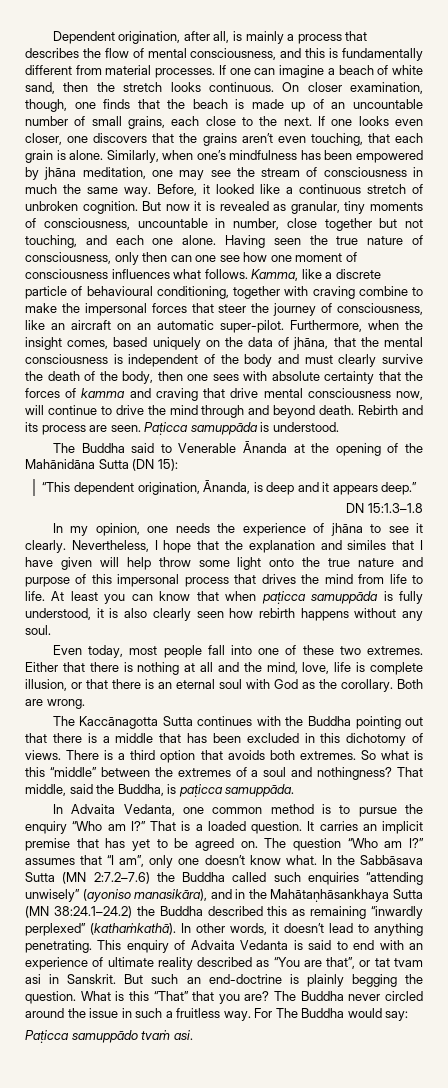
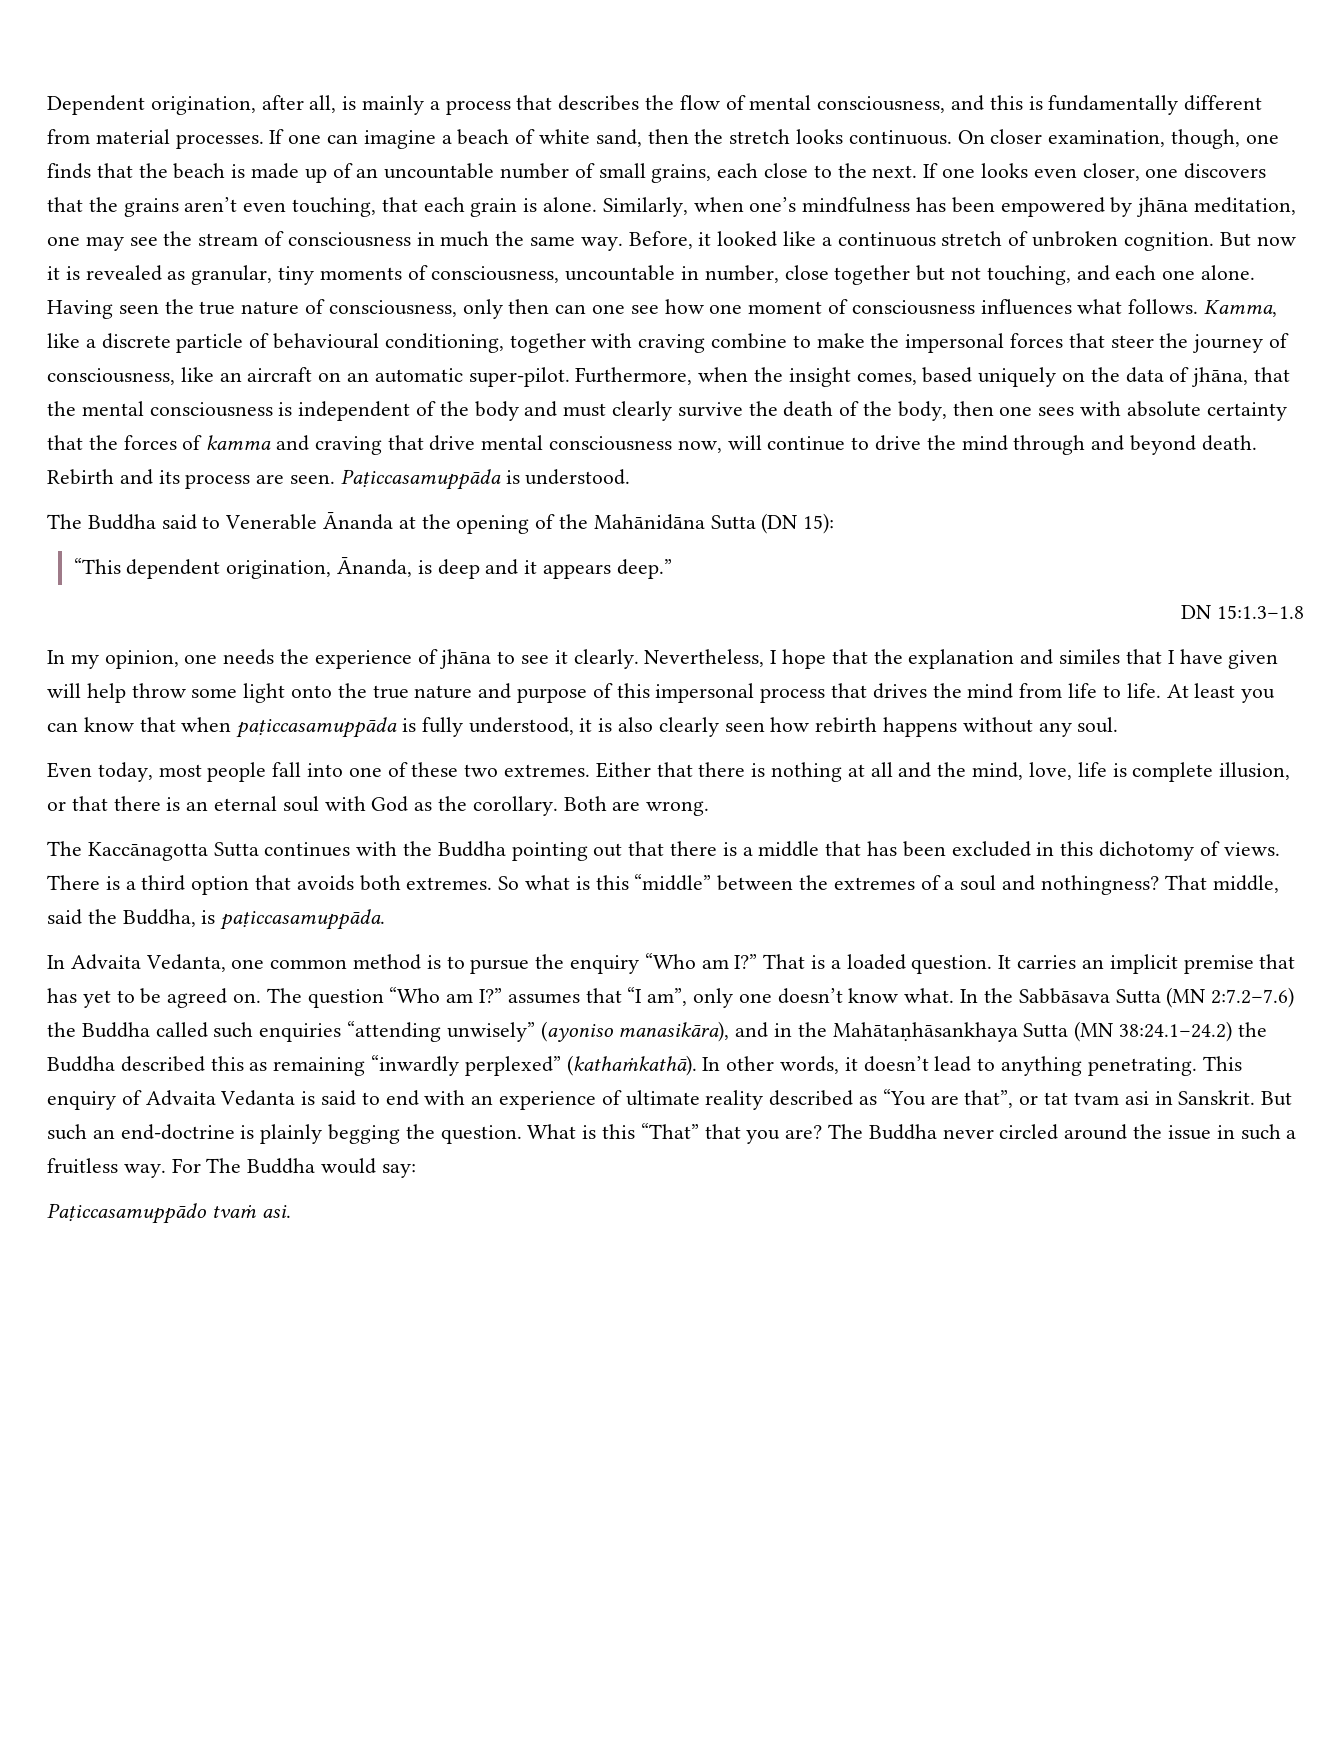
- Paṭicca samuppāda is understood.
+ Paṭiccasamuppāda is understood.
- At least you can know that when paṭicca samuppāda is fully understood, it is also clearly seen how rebirth happens without any soul.
+ At least you can know that when paṭiccasamuppāda is fully understood, it is also clearly seen how rebirth happens without any soul.
- That middle, said the Buddha, is paṭicca samuppāda.
+ That middle, said the Buddha, is paṭiccasamuppāda.
- Paṭicca samuppādo tvaṁ asi.
+ Paṭiccasamuppādo tvaṁ asi.

